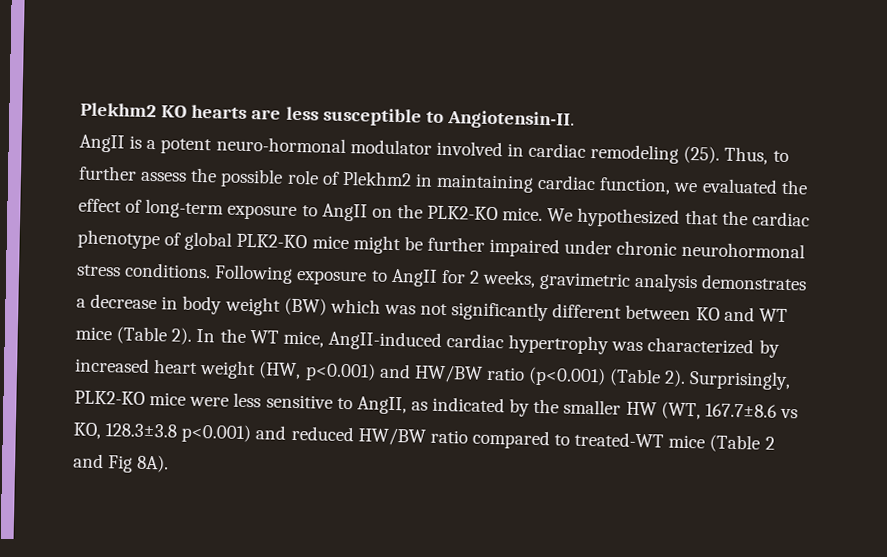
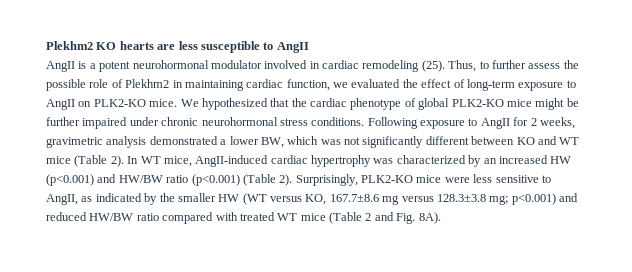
- Plekhm2 KO hearts are less susceptible to Angiotensin-II.
+ Plekhm2 KO hearts are less susceptible to AngII
- AngII is a potent neuro-hormonal modulator involved in cardiac remodeling (25).
+ AngII is a potent neurohormonal modulator involved in cardiac remodeling (25).
- Thus, to further assess the possible role of Plekhm2 in maintaining cardiac function, we evaluated the effect of long-term exposure to AngII on the PLK2-KO mice.
+ Thus, to further assess the possible role of Plekhm2 in maintaining cardiac function, we evaluated the effect of long-term exposure to AngII on PLK2-KO mice.
- Following exposure to AngII for 2 weeks, gravimetric analysis demonstrates a decrease in body weight (BW) which was not significantly different between KO and WT mice (Table 2).
+ Following exposure to AngII for 2 weeks, gravimetric analysis demonstrated a lower BW, which was not significantly different between KO and WT mice (Table 2).
- In the WT mice, AngII-induced cardiac hypertrophy was characterized by increased heart weight (HW, p<0.001) and HW/BW ratio (p<0.001) (Table 2).
+ In WT mice, AngII-induced cardiac hypertrophy was characterized by an increased HW (p<0.001) and HW/BW ratio (p<0.001) (Table 2).
- Surprisingly, PLK2-KO mice were less sensitive to AngII, as indicated by the smaller HW (WT, 167.7±8.6 vs KO, 128.3±3.8 p<0.001) and reduced HW/BW ratio compared to treated-WT mice (Table 2 and Fig 8A).
+ Surprisingly, PLK2-KO mice were less sensitive to AngII, as indicated by the smaller HW (WT versus KO, 167.7±8.6 mg versus 128.3±3.8 mg; p<0.001) and reduced HW/BW ratio compared with treated WT mice (Table 2 and Fig. 8A).

